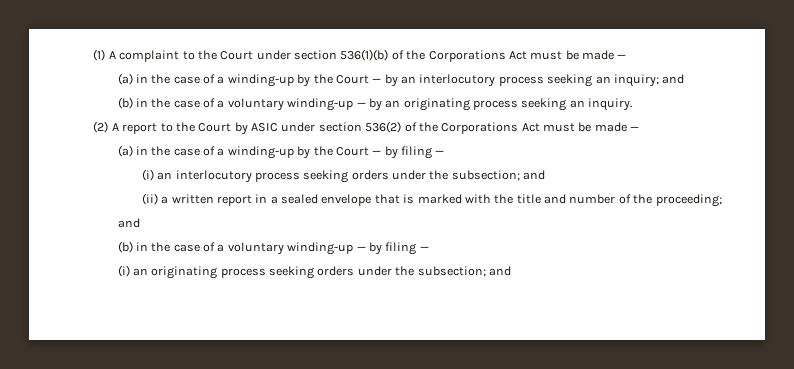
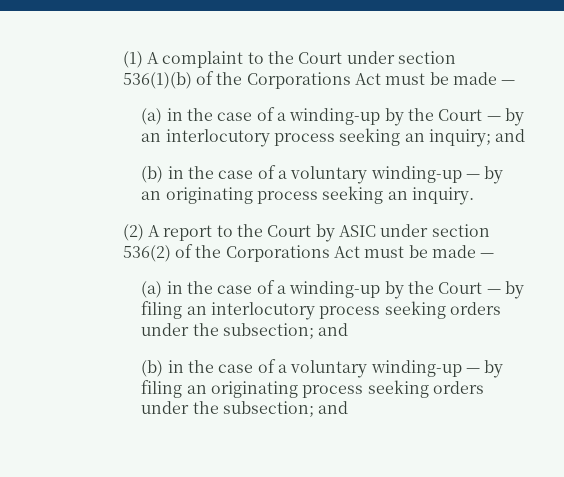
- (a) in the case of a winding-up by the Court — by filing —
- (i) an interlocutory process seeking orders under the subsection; and
+ (a) in the case of a winding-up by the Court — by filing an interlocutory process seeking orders under the subsection; and
- (ii) a written report in a sealed envelope that is marked with the title and number of the proceeding;
- and
- (b) in the case of a voluntary winding-up — by filing —
- (i) an originating process seeking orders under the subsection; and
+ (b) in the case of a voluntary winding-up — by filing an originating process seeking orders under the subsection; and

